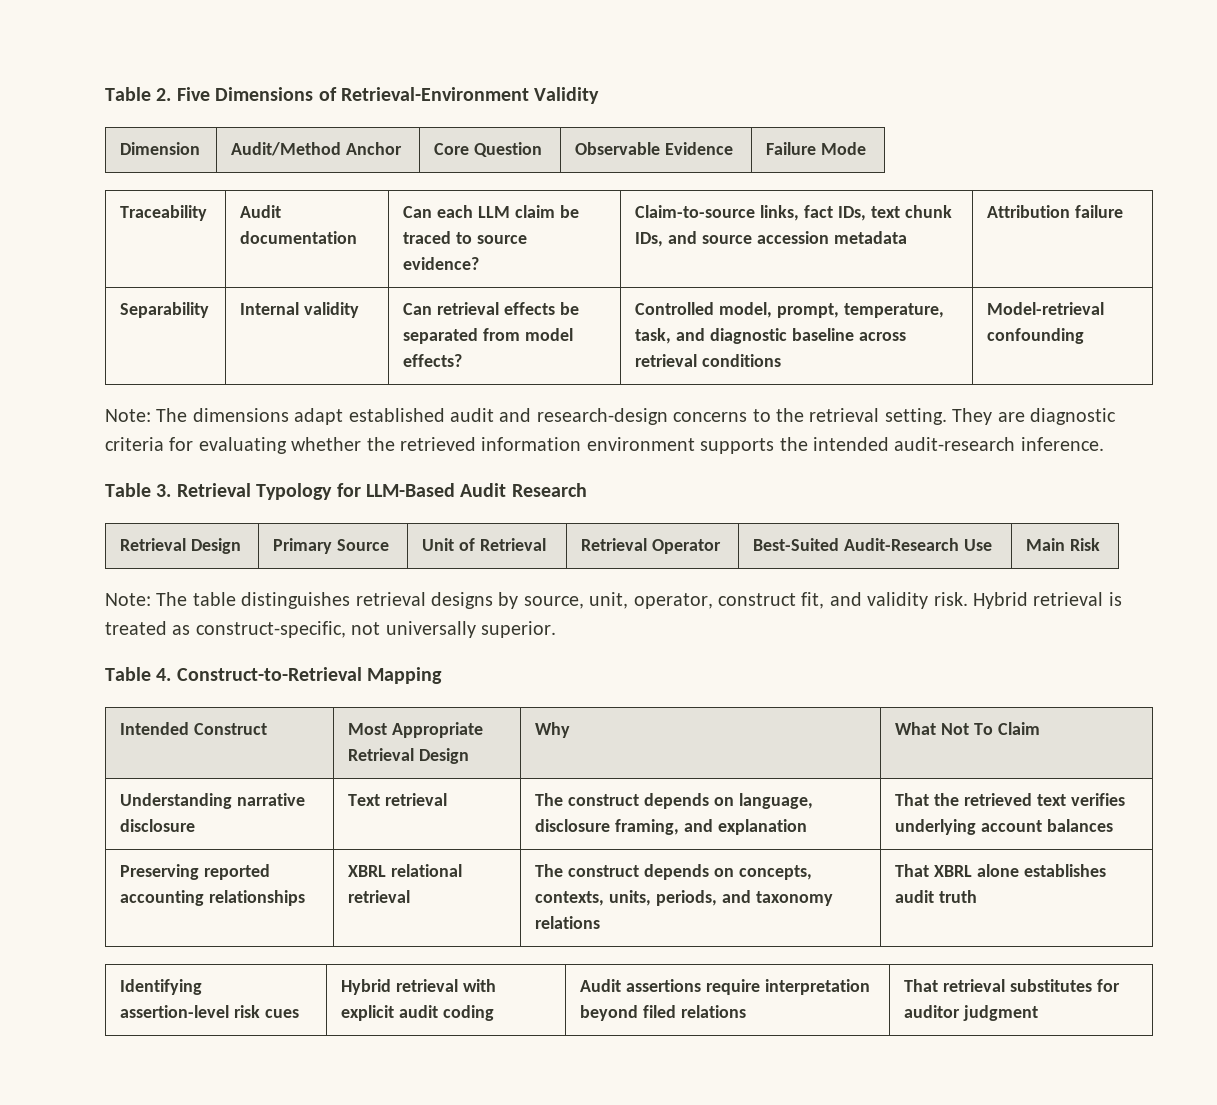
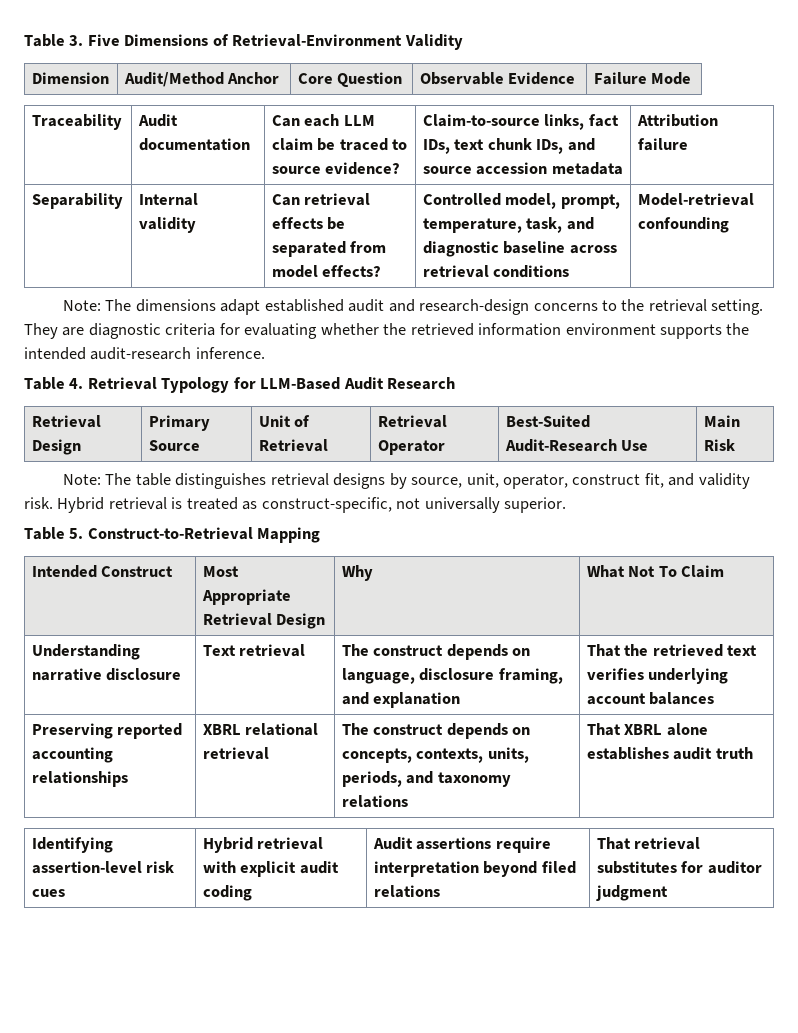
- Table 2. Five Dimensions of Retrieval-Environment Validity
+ Table 3. Five Dimensions of Retrieval-Environment Validity
- Table 3. Retrieval Typology for LLM-Based Audit Research
+ Table 4. Retrieval Typology for LLM-Based Audit Research
- Table 4. Construct-to-Retrieval Mapping
+ Table 5. Construct-to-Retrieval Mapping

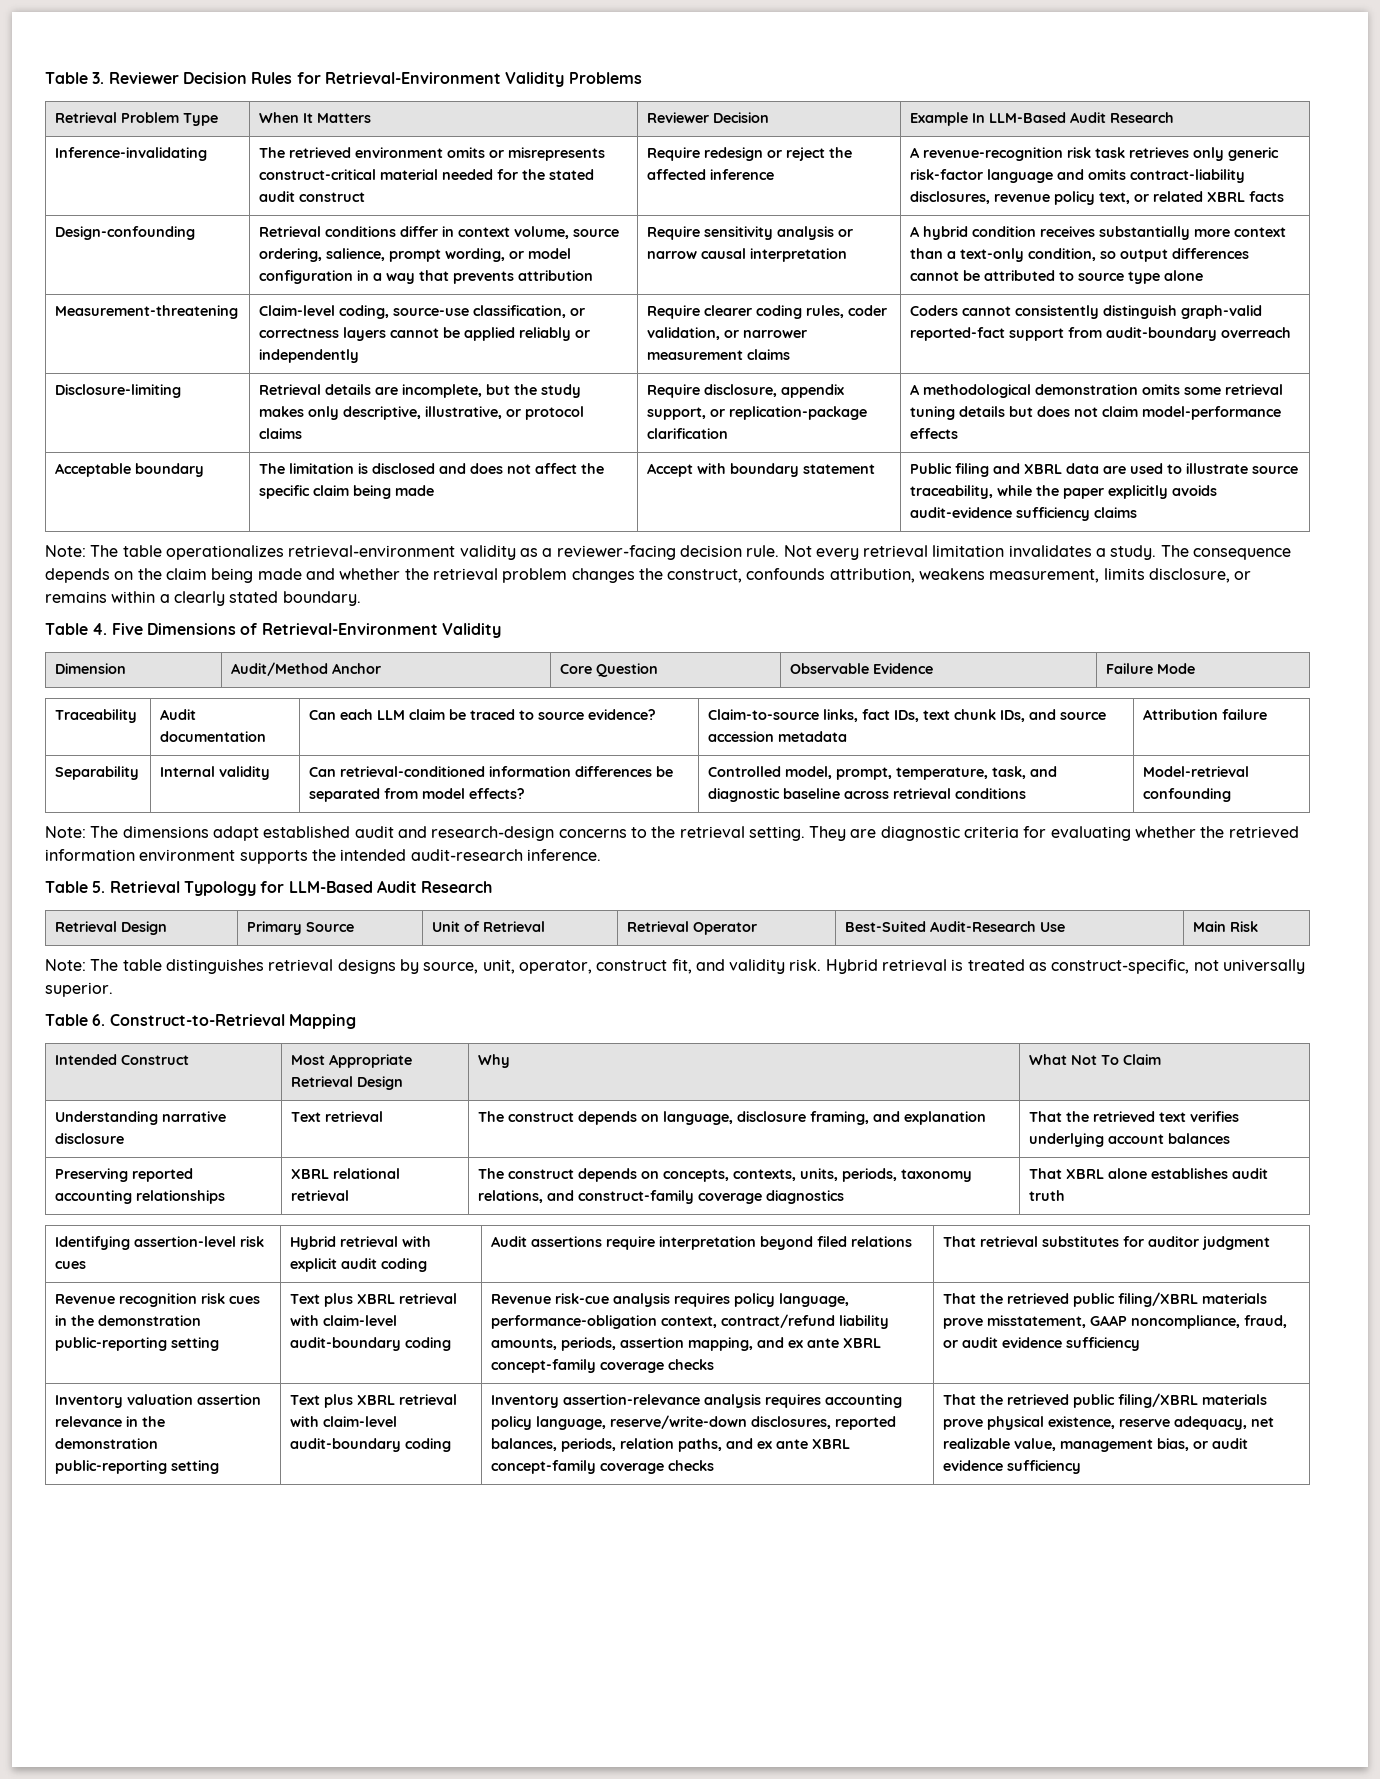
- Table 3. Five Dimensions of Retrieval-Environment Validity
+ Table 3. Reviewer Decision Rules for Retrieval-Environment Validity Problems
+ Retrieval Problem Type | When It Matters | Reviewer Decision | Example In LLM-Based Audit Research
+ Inference-invalidating | The retrieved environment omits or misrepresents construct-critical material needed for the stated audit construct | Require redesign or reject the affected inference | A revenue-recognition risk task retrieves only generic risk-factor language and omits contract-liability disclosures, revenue policy text, or related XBRL facts
+ Design-confounding | Retrieval conditions differ in context volume, source ordering, salience, prompt wording, or model configuration in a way that prevents attribution | Require sensitivity analysis or narrow causal interpretation | A hybrid condition receives substantially more context than a text-only condition, so output differences cannot be attributed to source type alone
+ Measurement-threatening | Claim-level coding, source-use classification, or correctness layers cannot be applied reliably or independently | Require clearer coding rules, coder validation, or narrower measurement claims | Coders cannot consistently distinguish graph-valid reported-fact support from audit-boundary overreach
+ Disclosure-limiting | Retrieval details are incomplete, but the study makes only descriptive, illustrative, or protocol claims | Require disclosure, appendix support, or replication-package clarification | A methodological demonstration omits some retrieval tuning details but does not claim model-performance effects
+ Acceptable boundary | The limitation is disclosed and does not affect the specific claim being made | Accept with boundary statement | Public filing and XBRL data are used to illustrate source traceability, while the paper explicitly avoids audit-evidence sufficiency claims
+ Note: The table operationalizes retrieval-environment validity as a reviewer-facing decision rule. Not every retrieval limitation invalidates a study. The consequence depends on the claim being made and whether the retrieval problem changes the construct, confounds attribution, weakens measurement, limits disclosure, or remains within a clearly stated boundary.
+ Table 4. Five Dimensions of Retrieval-Environment Validity
- Separability | Internal validity | Can retrieval effects be separated from model effects? | Controlled model, prompt, temperature, task, and diagnostic baseline across retrieval conditions | Model-retrieval confounding
+ Separability | Internal validity | Can retrieval-conditioned information differences be separated from model effects? | Controlled model, prompt, temperature, task, and diagnostic baseline across retrieval conditions | Model-retrieval confounding
- Table 4. Retrieval Typology for LLM-Based Audit Research
+ Table 5. Retrieval Typology for LLM-Based Audit Research
- Table 5. Construct-to-Retrieval Mapping
+ Table 6. Construct-to-Retrieval Mapping
- Preserving reported accounting relationships | XBRL relational retrieval | The construct depends on concepts, contexts, units, periods, and taxonomy relations | That XBRL alone establishes audit truth
+ Preserving reported accounting relationships | XBRL relational retrieval | The construct depends on concepts, contexts, units, periods, taxonomy relations, and construct-family coverage diagnostics | That XBRL alone establishes audit truth
+ Revenue recognition risk cues in the demonstration public-reporting setting | Text plus XBRL retrieval with claim-level audit-boundary coding | Revenue risk-cue analysis requires policy language, performance-obligation context, contract/refund liability amounts, periods, assertion mapping, and ex ante XBRL concept-family coverage checks | That the retrieved public filing/XBRL materials prove misstatement, GAAP noncompliance, fraud, or audit evidence sufficiency
+ Inventory valuation assertion relevance in the demonstration public-reporting setting | Text plus XBRL retrieval with claim-level audit-boundary coding | Inventory assertion-relevance analysis requires accounting policy language, reserve/write-down disclosures, reported balances, periods, relation paths, and ex ante XBRL concept-family coverage checks | That the retrieved public filing/XBRL materials prove physical existence, reserve adequacy, net realizable value, management bias, or audit evidence sufficiency

